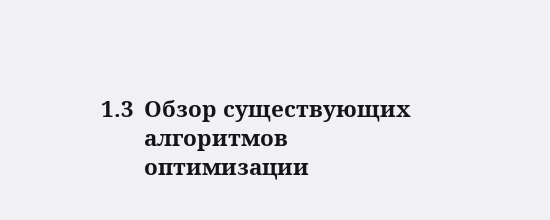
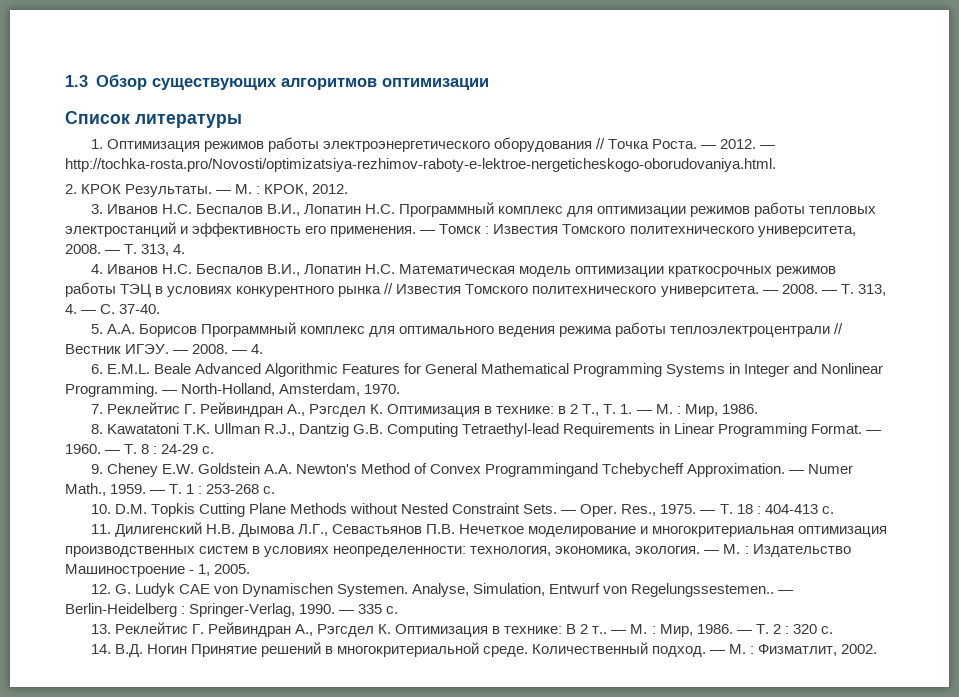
+ Список литературы
+ 1. Оптимизация режимов работы электроэнергетического оборудования // Точка Роста. — 2012. — http://tochka-rosta.pro/Novosti/optimizatsiya-rezhimov-raboty-e-lektroe-nergeticheskogo-oborudovaniya.html.
+ 2. КРОК Результаты. — М. : КРОК, 2012.
+ 3. Иванов Н.С. Беспалов В.И., Лопатин Н.С. Программный комплекс для оптимизации режимов работы тепловых электростанций и эффективность его применения. — Томск : Известия Томского политехнического университета, 2008. — Т. 313, 4.
+ 4. Иванов Н.С. Беспалов В.И., Лопатин Н.С. Математическая модель оптимизации краткосрочных режимов работы ТЭЦ в условиях конкурентного рынка // Известия Томского политехнического университета. — 2008. — Т. 313, 4. — C. 37-40.
+ 5. А.А. Борисов Программный комплекс для оптимального ведения режима работы теплоэлектроцентрали // Вестник ИГЭУ. — 2008. — 4.
+ 6. E.M.L. Beale Advanced Algorithmic Features for General Mathematical Programming Systems in Integer and Nonlinear Programming. — North-Holland, Amsterdam, 1970.
+ 7. Реклейтис Г. Рейвиндран А., Рэгсдел К. Оптимизация в технике: в 2 Т., Т. 1. — М. : Мир, 1986.
+ 8. Kawatatoni T.K. Ullman R.J., Dantzig G.B. Computing Tetraethyl-lead Requirements in Linear Programming Format. — 1960. — Т. 8 : 24-29 c.
+ 9. Cheney E.W. Goldstein A.A. Newton's Method of Convex Programmingand Tchebycheff Approximation. — Numer Math., 1959. — Т. 1 : 253-268 c.
+ 10. D.M. Topkis Cutting Plane Methods without Nested Constraint Sets. — Oper. Res., 1975. — Т. 18 : 404-413 c.
+ 11. Дилигенский Н.В. Дымова Л.Г., Севастьянов П.В. Нечеткое моделирование и многокритериальная оптимизация производственных систем в условиях неопределенности: технология, экономика, экология. — М. : Издательство Машиностроение - 1, 2005.
+ 12. G. Ludyk CAE von Dynamischen Systemen. Analyse, Simulation, Entwurf von Regelungssestemen.. — Berlin-Heidelberg : Springer-Verlag, 1990. — 335 c.
+ 13. Реклейтис Г. Рейвиндран А., Рэгсдел К. Оптимизация в технике: В 2 т.. — М. : Мир, 1986. — Т. 2 : 320 c.
+ 14. В.Д. Ногин Принятие решений в многокритериальной среде. Количественный подход. — М. : Физматлит, 2002.

